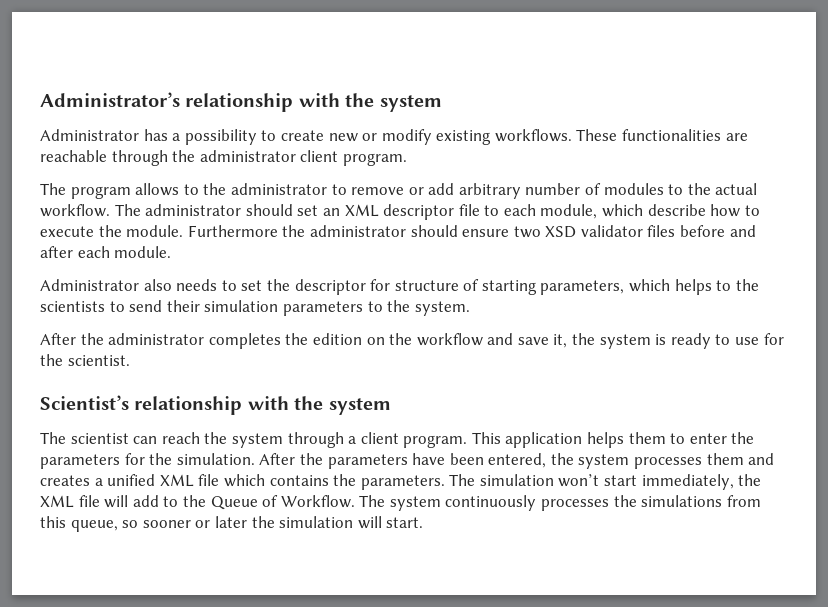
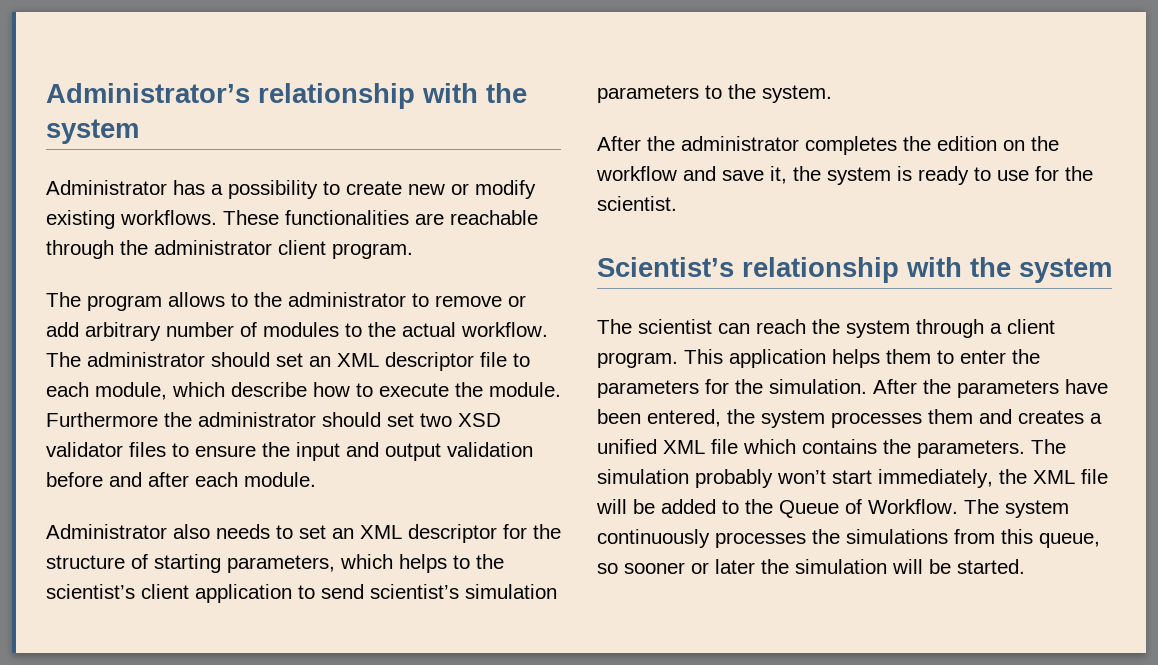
- Furthermore the administrator should ensure two XSD validator files before and after each module.
+ Furthermore the administrator should set two XSD validator files to ensure the input and output validation before and after each module.
- Administrator also needs to set the descriptor for structure of starting parameters, which helps to the scientists to send their simulation parameters to the system.
+ Administrator also needs to set an XML descriptor for the structure of starting parameters, which helps to the scientist’s client application to send scientist’s simulation parameters to the system.
- The simulation won’t start immediately, the XML file will add to the Queue of Workflow.
+ The simulation probably won’t start immediately, the XML file will be added to the Queue of Workflow.
- The system continuously processes the simulations from this queue, so sooner or later the simulation will start.
+ The system continuously processes the simulations from this queue, so sooner or later the simulation will be started.

